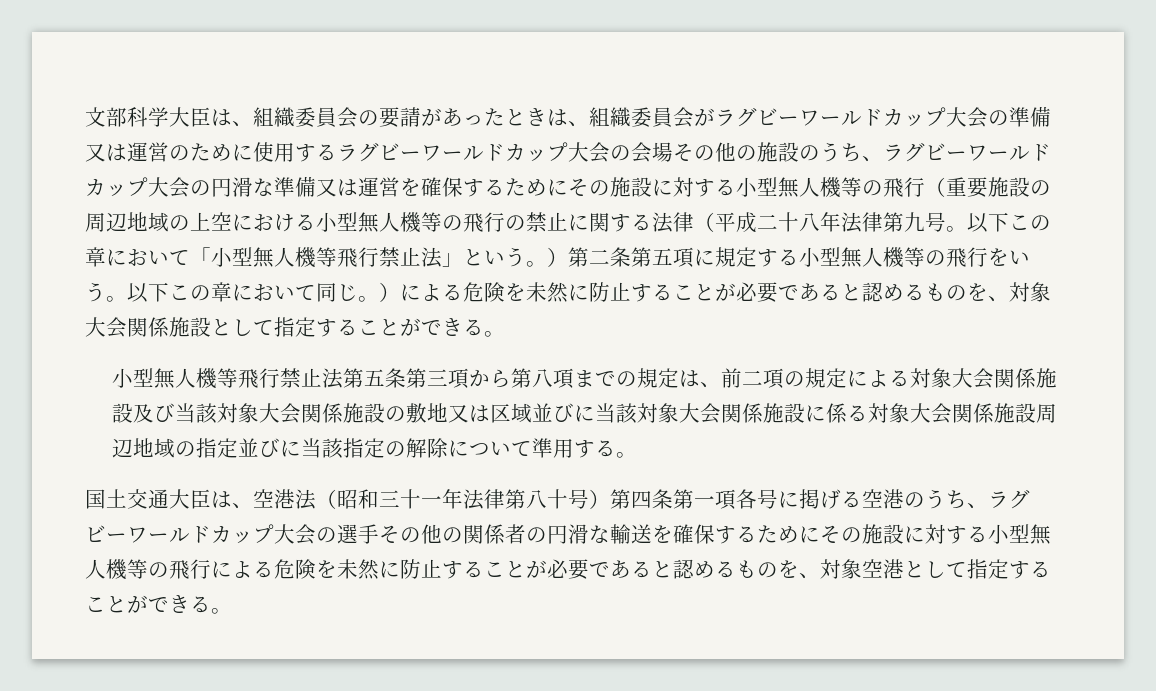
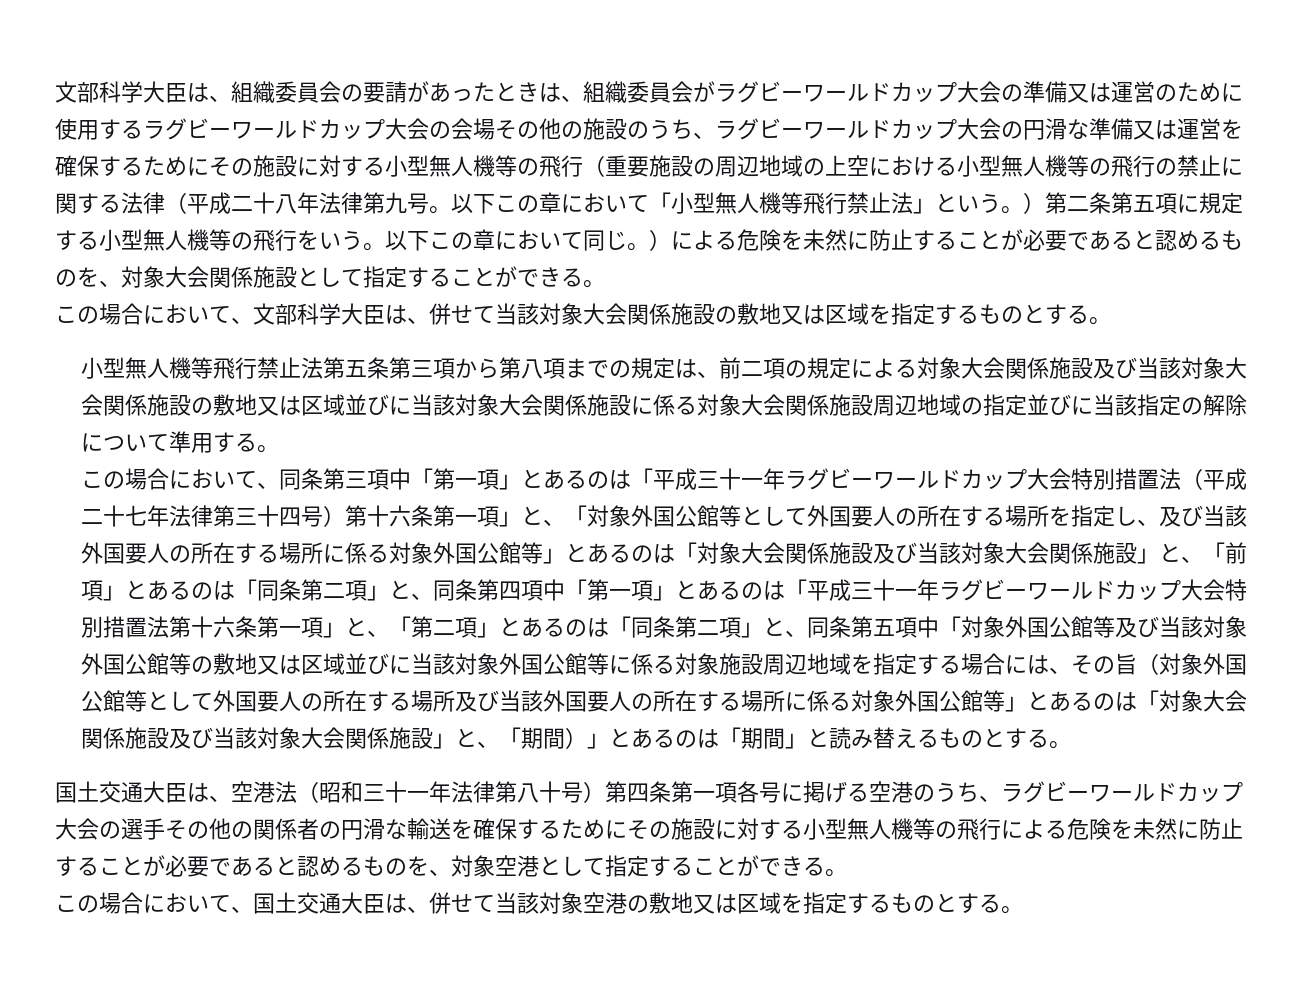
+ この場合において、文部科学大臣は、併せて当該対象大会関係施設の敷地又は区域を指定するものとする。
+ この場合において、同条第三項中「第一項」とあるのは「平成三十一年ラグビーワールドカップ大会特別措置法（平成二十七年法律第三十四号）第十六条第一項」と、「対象外国公館等として外国要人の所在する場所を指定し、及び当該外国要人の所在する場所に係る対象外国公館等」とあるのは「対象大会関係施設及び当該対象大会関係施設」と、「前項」とあるのは「同条第二項」と、同条第四項中「第一項」とあるのは「平成三十一年ラグビーワールドカップ大会特別措置法第十六条第一項」と、「第二項」とあるのは「同条第二項」と、同条第五項中「対象外国公館等及び当該対象外国公館等の敷地又は区域並びに当該対象外国公館等に係る対象施設周辺地域を指定する場合には、その旨（対象外国公館等として外国要人の所在する場所及び当該外国要人の所在する場所に係る対象外国公館等」とあるのは「対象大会関係施設及び当該対象大会関係施設」と、「期間）」とあるのは「期間」と読み替えるものとする。
+ この場合において、国土交通大臣は、併せて当該対象空港の敷地又は区域を指定するものとする。

